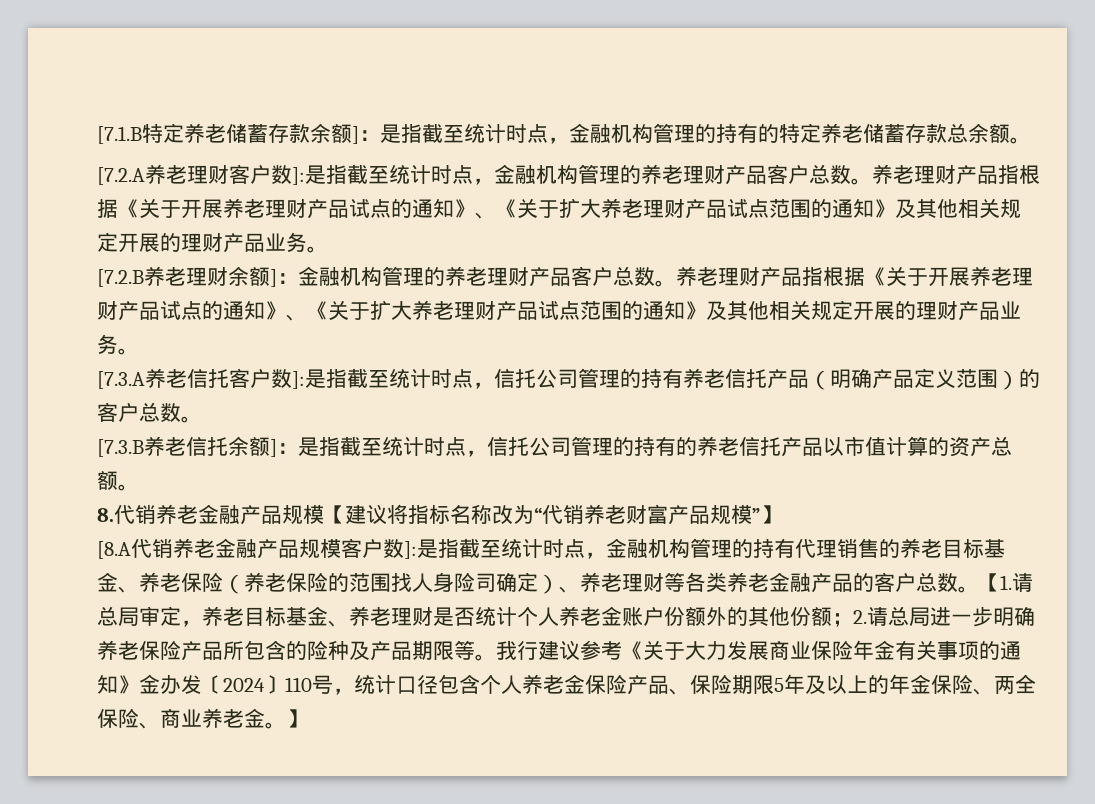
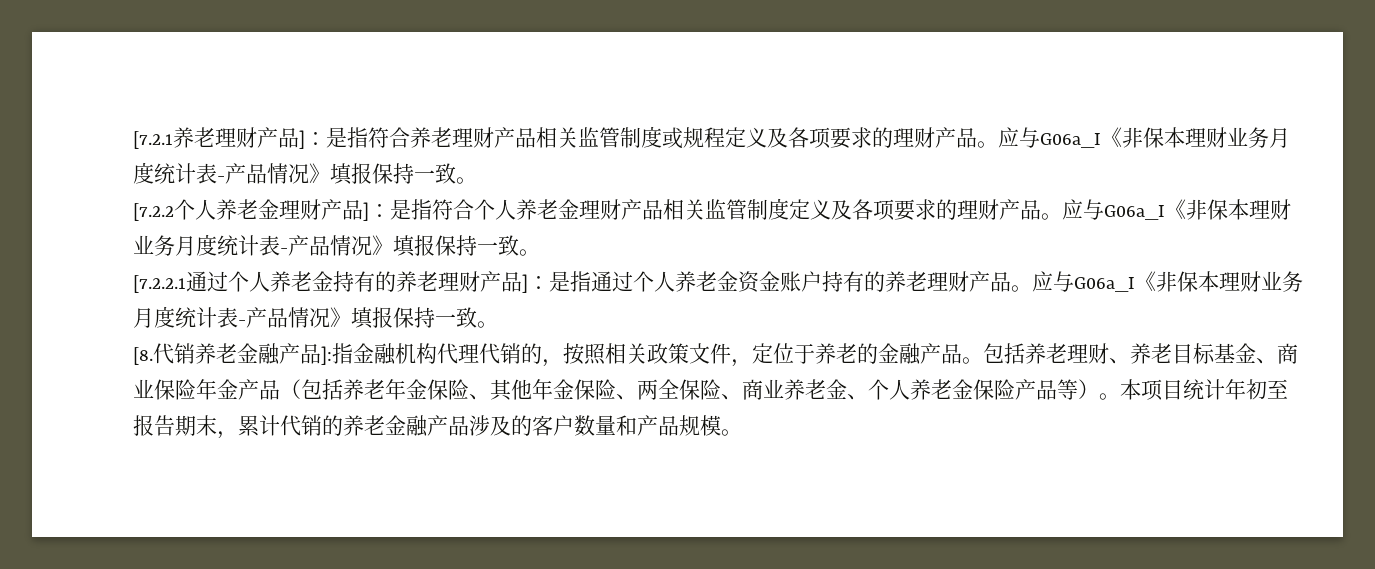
- [7.1.B特定养老储蓄存款余额]：是指截至统计时点，金融机构管理的持有的特定养老储蓄存款总余额。
- [7.2.A养老理财客户数]:是指截至统计时点，金融机构管理的养老理财产品客户总数。养老理财产品指根据《关于开展养老理财产品试点的通知》、《关于扩大养老理财产品试点范围的通知》及其他相关规定开展的理财产品业务。
- [7.2.B养老理财余额]：金融机构管理的养老理财产品客户总数。养老理财产品指根据《关于开展养老理财产品试点的通知》、《关于扩大养老理财产品试点范围的通知》及其他相关规定开展的理财产品业务。
- [7.3.A养老信托客户数]:是指截至统计时点，信托公司管理的持有养老信托产品（明确产品定义范围）的客户总数。
- [7.3.B养老信托余额]：是指截至统计时点，信托公司管理的持有的养老信托产品以市值计算的资产总额。
- 8.代销养老金融产品规模【建议将指标名称改为“代销养老财富产品规模”】
- [8.A代销养老金融产品规模客户数]:是指截至统计时点，金融机构管理的持有代理销售的养老目标基金、养老保险（养老保险的范围找人身险司确定）、养老理财等各类养老金融产品的客户总数。【1.请总局审定，养老目标基金、养老理财是否统计个人养老金账户份额外的其他份额；2.请总局进一步明确养老保险产品所包含的险种及产品期限等。我行建议参考《关于大力发展商业保险年金有关事项的通知》金办发〔2024〕110号，统计口径包含个人养老金保险产品、保险期限5年及以上的年金保险、两全保险、商业养老金。】
+ [7.2.1养老理财产品]：是指符合养老理财产品相关监管制度或规程定义及各项要求的理财产品。应与G06a_I《非保本理财业务月度统计表-产品情况》填报保持一致。
+ [7.2.2个人养老金理财产品]：是指符合个人养老金理财产品相关监管制度定义及各项要求的理财产品。应与G06a_I《非保本理财业务月度统计表-产品情况》填报保持一致。
+ [7.2.2.1通过个人养老金持有的养老理财产品]：是指通过个人养老金资金账户持有的养老理财产品。应与G06a_I《非保本理财业务月度统计表-产品情况》填报保持一致。
+ [8.代销养老金融产品]:指金融机构代理代销的，按照相关政策文件，定位于养老的金融产品。包括养老理财、养老目标基金、商业保险年金产品（包括养老年金保险、其他年金保险、两全保险、商业养老金、个人养老金保险产品等）。本项目统计年初至报告期末，累计代销的养老金融产品涉及的客户数量和产品规模。

